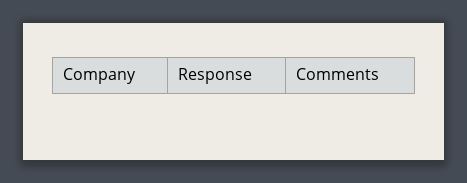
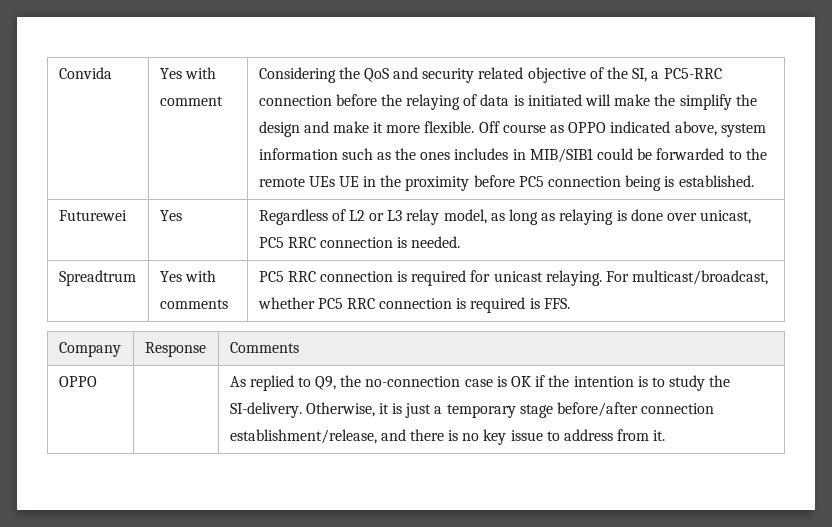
+ Convida | Yes with comment | Considering the QoS and security related objective of the SI, a PC5-RRC connection before the relaying of data is initiated will make the simplify the design and make it more flexible. Off course as OPPO indicated above, system information such as the ones includes in MIB/SIB1 could be forwarded to the remote UEs UE in the proximity before PC5 connection being is established.
+ Futurewei | Yes | Regardless of L2 or L3 relay model, as long as relaying is done over unicast, PC5 RRC connection is needed.
+ Spreadtrum | Yes with comments | PC5 RRC connection is required for unicast relaying. For multicast/broadcast, whether PC5 RRC connection is required is FFS.
  Company | Response | Comments
+ OPPO | | As replied to Q9, the no-connection case is OK if the intention is to study the SI-delivery. Otherwise, it is just a temporary stage before/after connection establishment/release, and there is no key issue to address from it.

